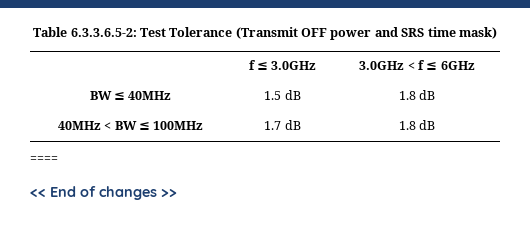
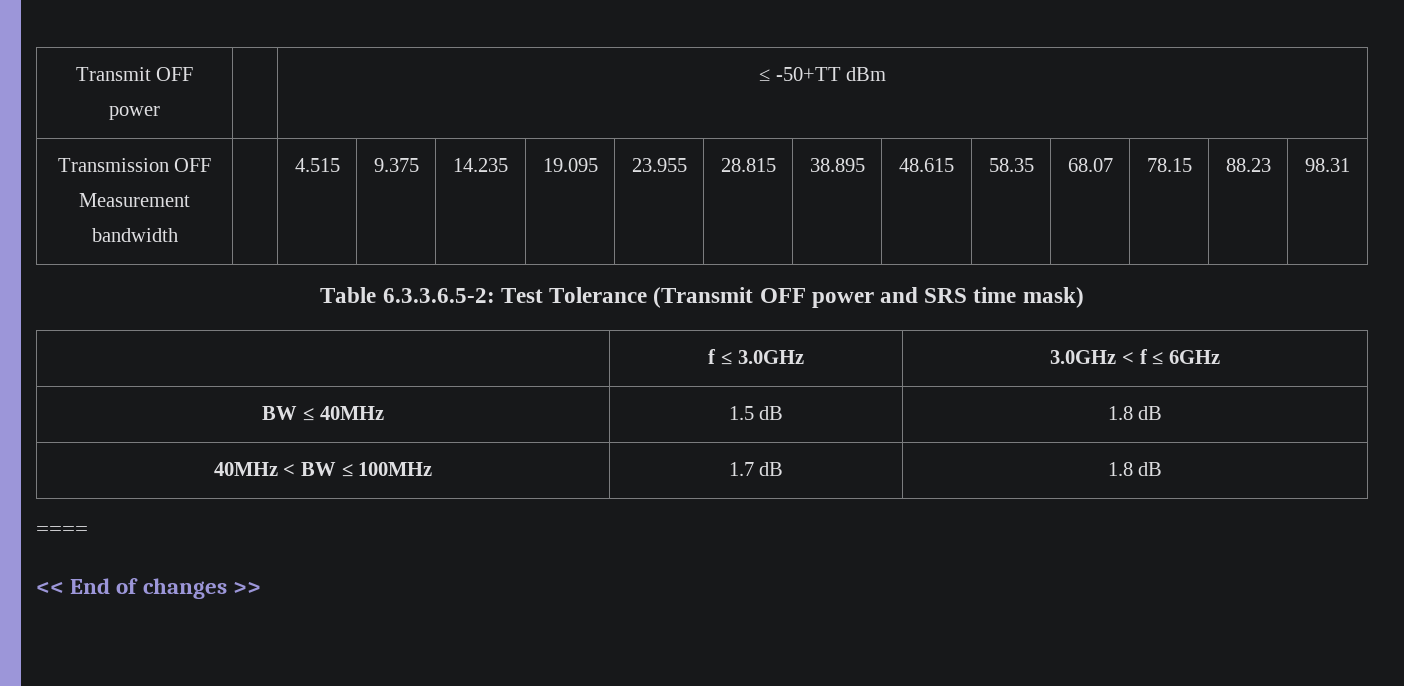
+ Transmit OFF power | | ≤ -50+TT dBm
+ Transmission OFF Measurement bandwidth | | 4.515 | 9.375 | 14.235 | 19.095 | 23.955 | 28.815 | 38.895 | 48.615 | 58.35 | 68.07 | 78.15 | 88.23 | 98.31

